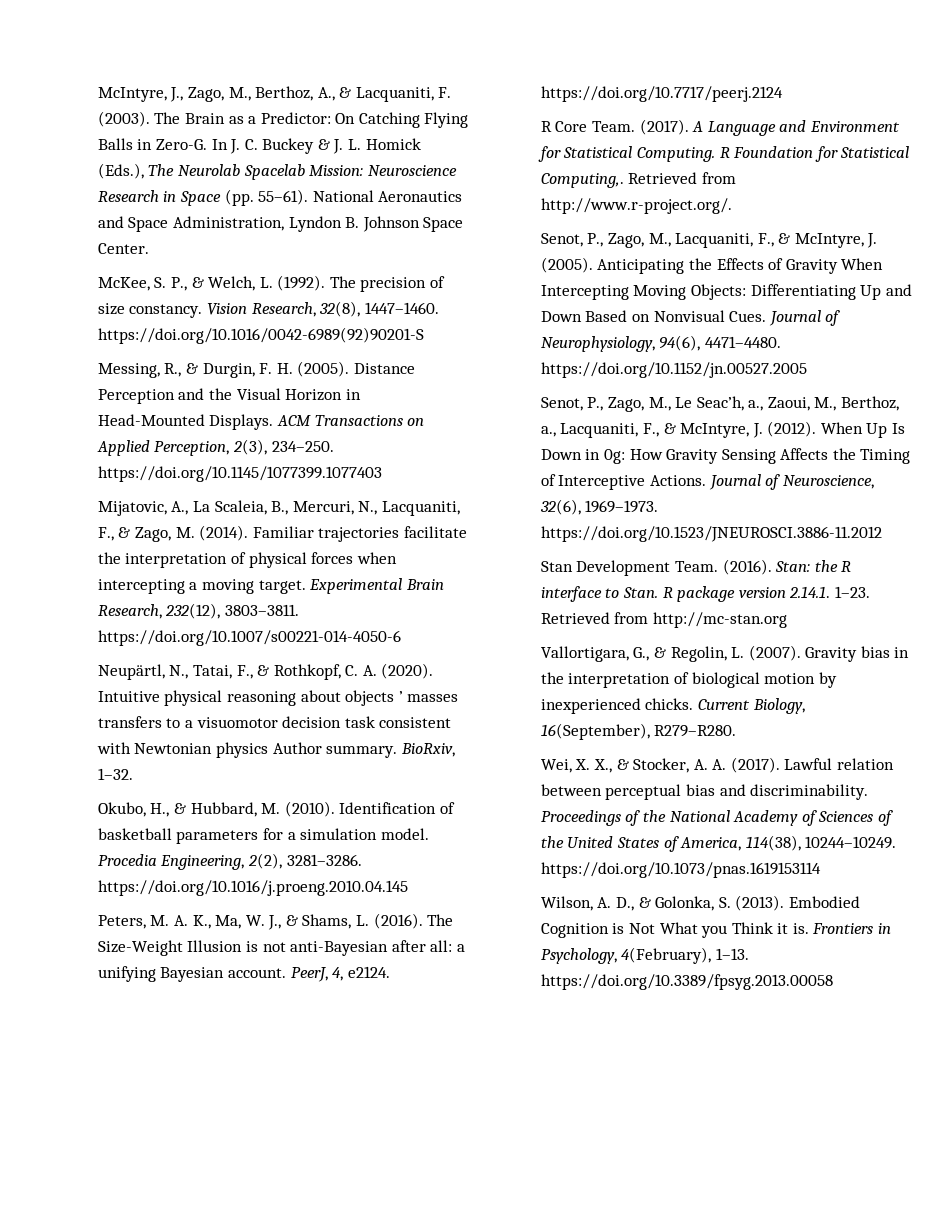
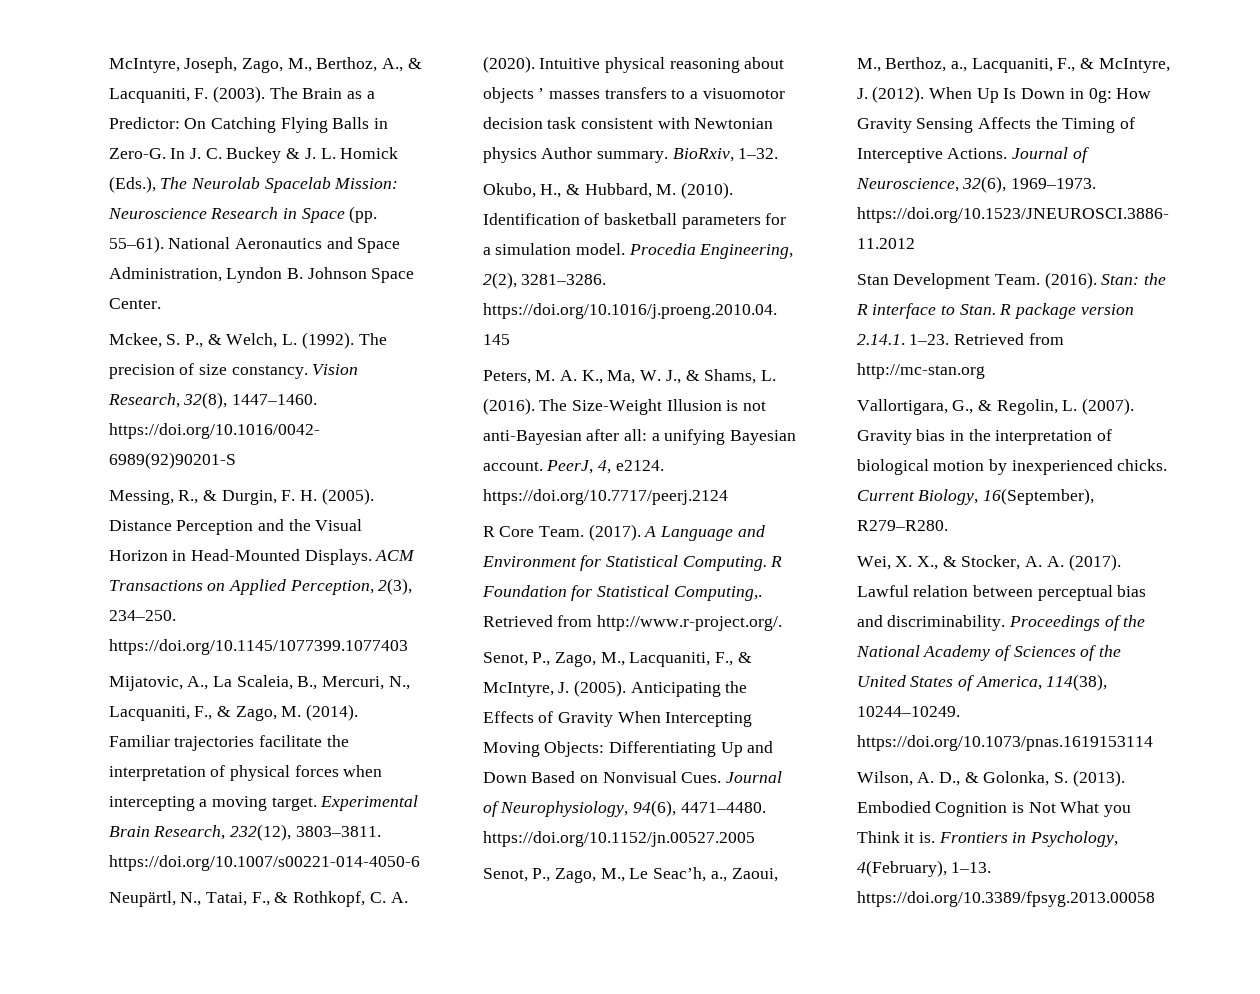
- McIntyre, J., Zago, M., Berthoz, A., & Lacquaniti, F. (2003).
+ McIntyre, Joseph, Zago, M., Berthoz, A., & Lacquaniti, F. (2003).
- McKee, S. P., & Welch, L. (1992).
+ Mckee, S. P., & Welch, L. (1992).

